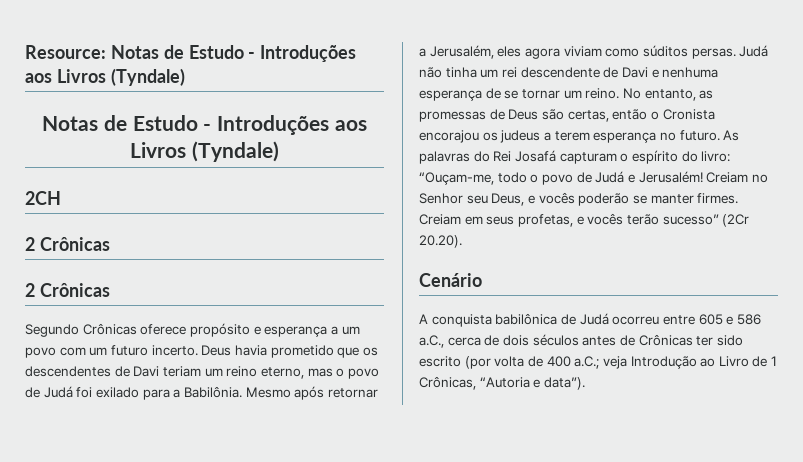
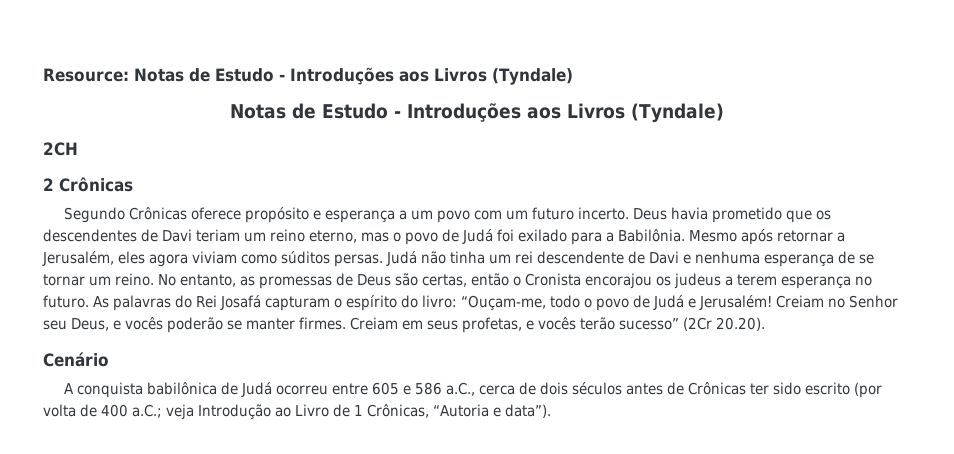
  2CH
- 2 Crônicas

